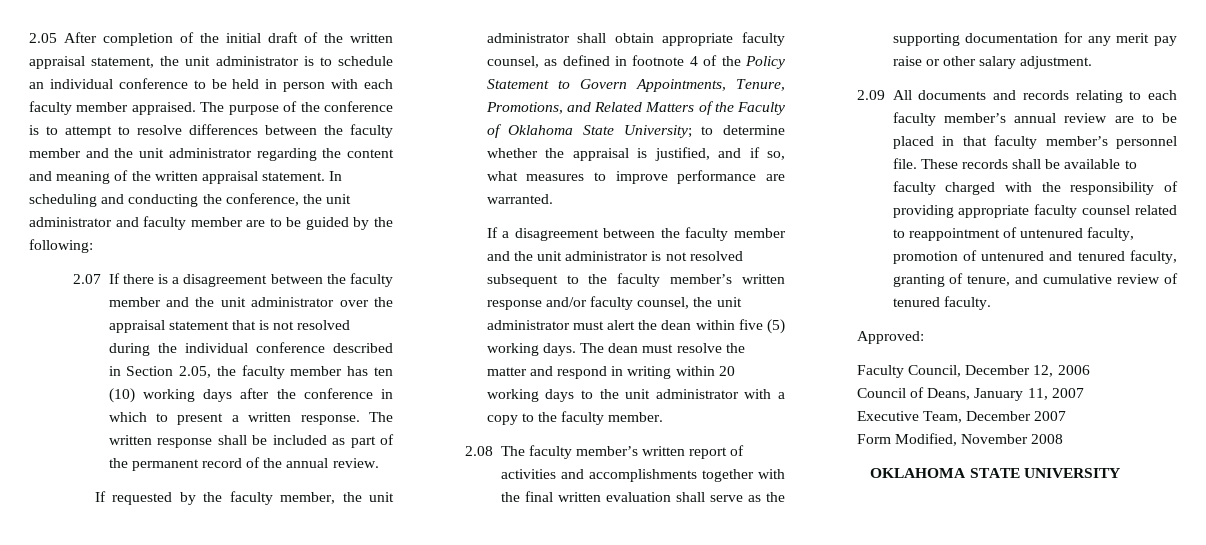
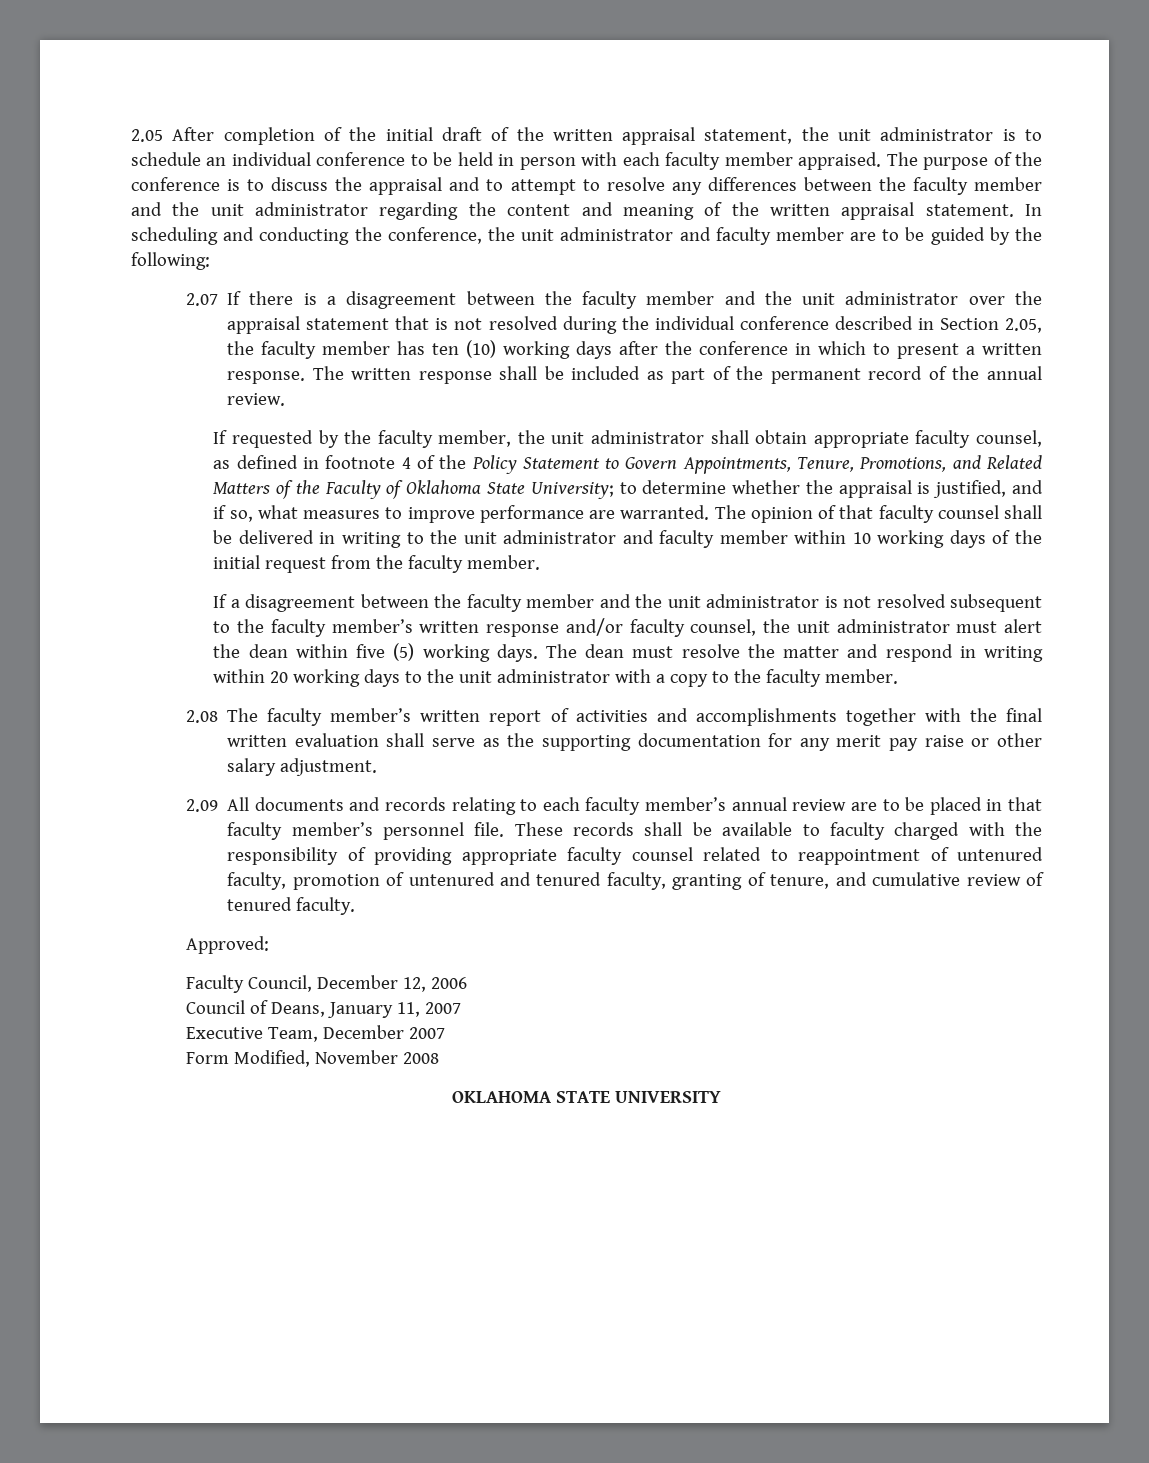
- The purpose of the conference is to attempt to resolve differences between the faculty member and the unit administrator regarding the content and meaning of the written appraisal statement.
+ The purpose of the conference is to discuss the appraisal and to attempt to resolve any differences between the faculty member and the unit administrator regarding the content and meaning of the written appraisal statement.
+ The opinion of that faculty counsel shall be delivered in writing to the unit administrator and faculty member within 10 working days of the initial request from the faculty member.

